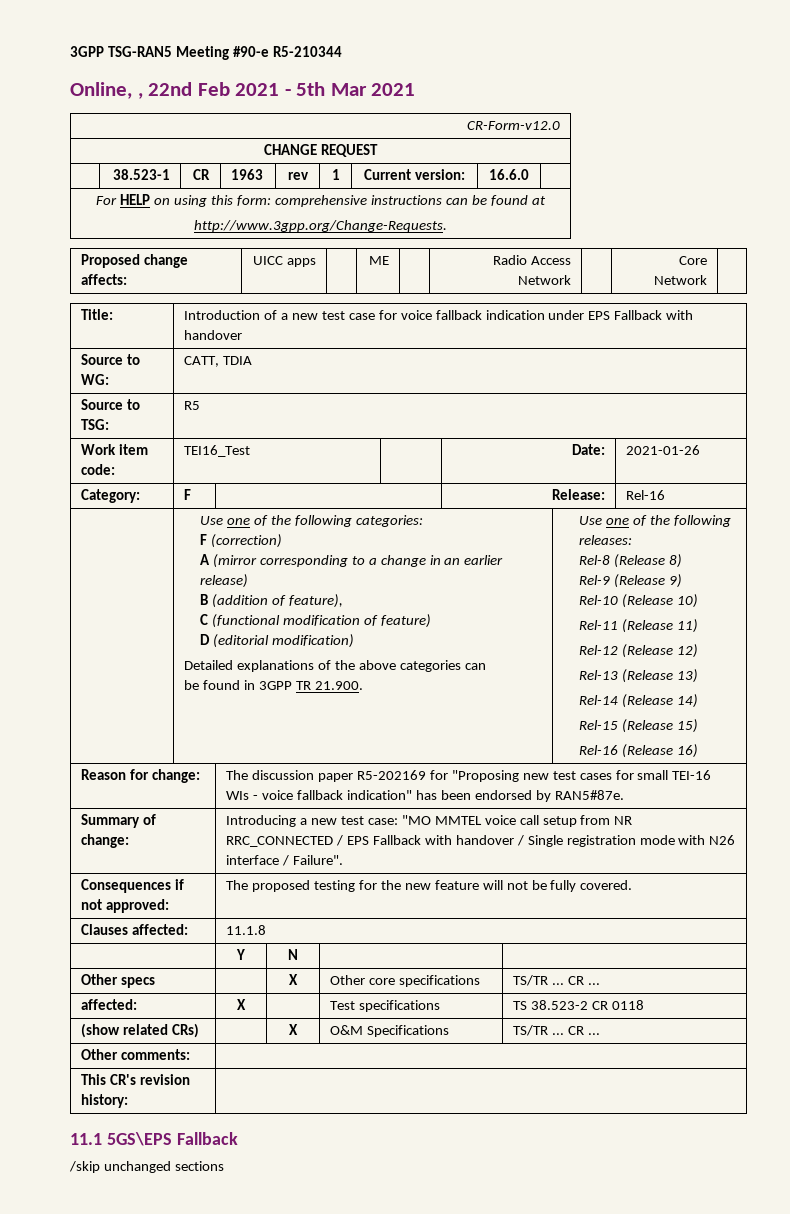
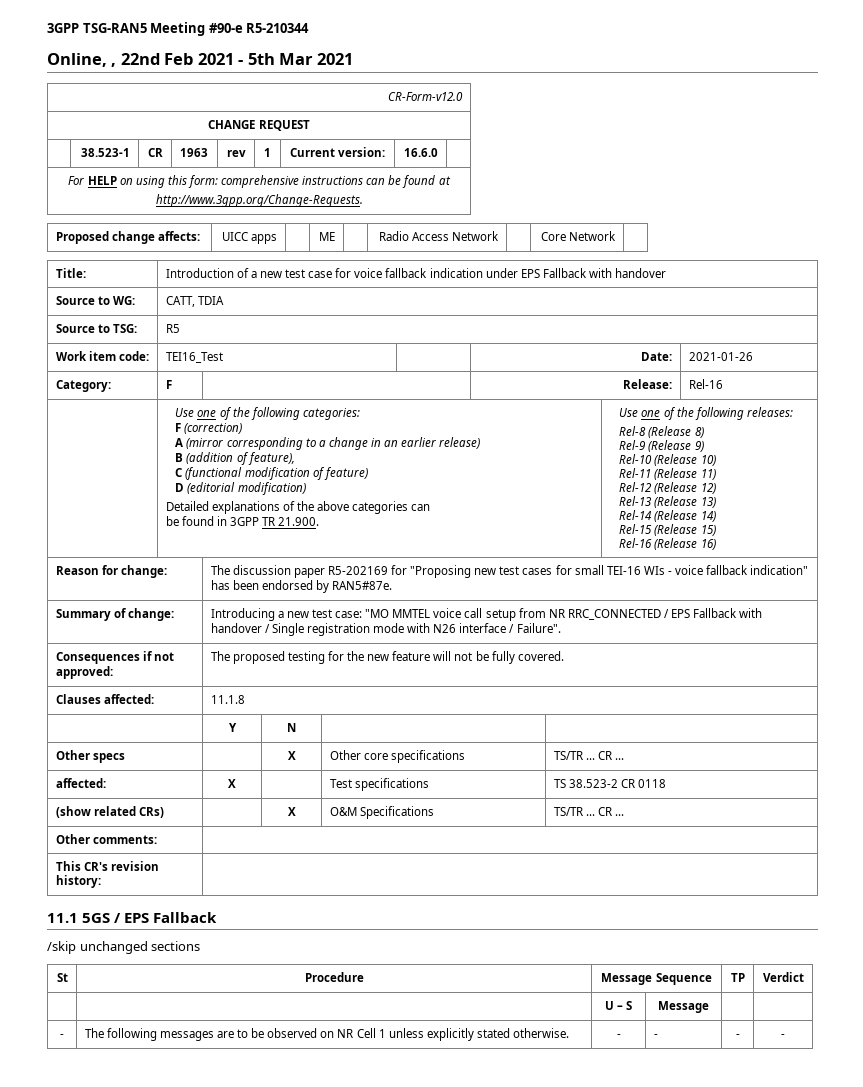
- 11.1 5GS\EPS Fallback
+ 11.1 5GS / EPS Fallback
+ St | Procedure | Message Sequence | TP | Verdict
+ | | U – S | Message | |
+ - | The following messages are to be observed on NR Cell 1 unless explicitly stated otherwise. | - | - | - | -

